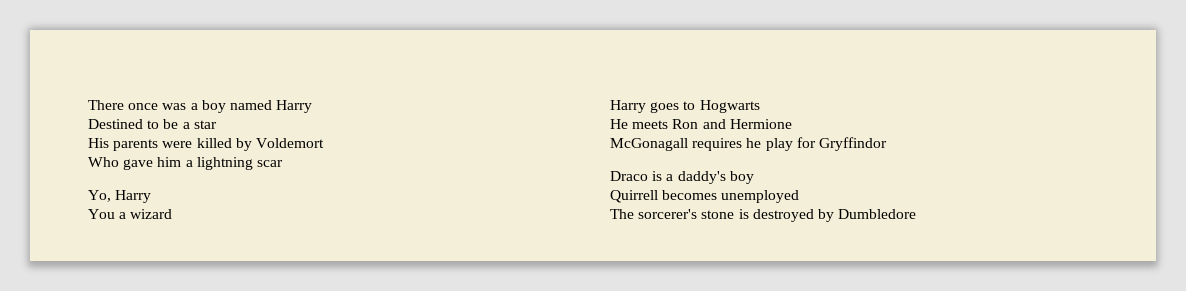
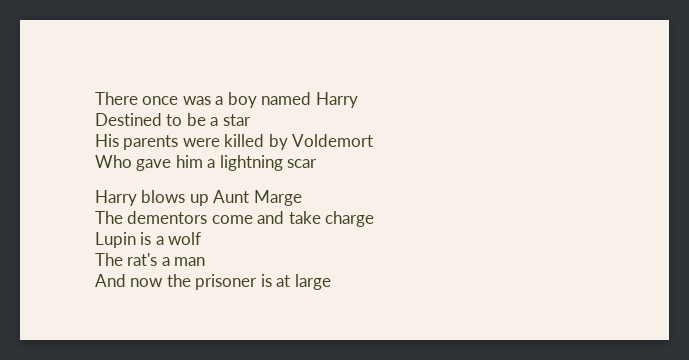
- Yo, Harry
- You a wizard
- Harry goes to Hogwarts
- He meets Ron and Hermione
- McGonagall requires he play for Gryffindor
- Draco is a daddy's boy
- Quirrell becomes unemployed
- The sorcerer's stone is destroyed by Dumbledore
+ Harry blows up Aunt Marge
+ The dementors come and take charge
+ Lupin is a wolf
+ The rat's a man
+ And now the prisoner is at large

